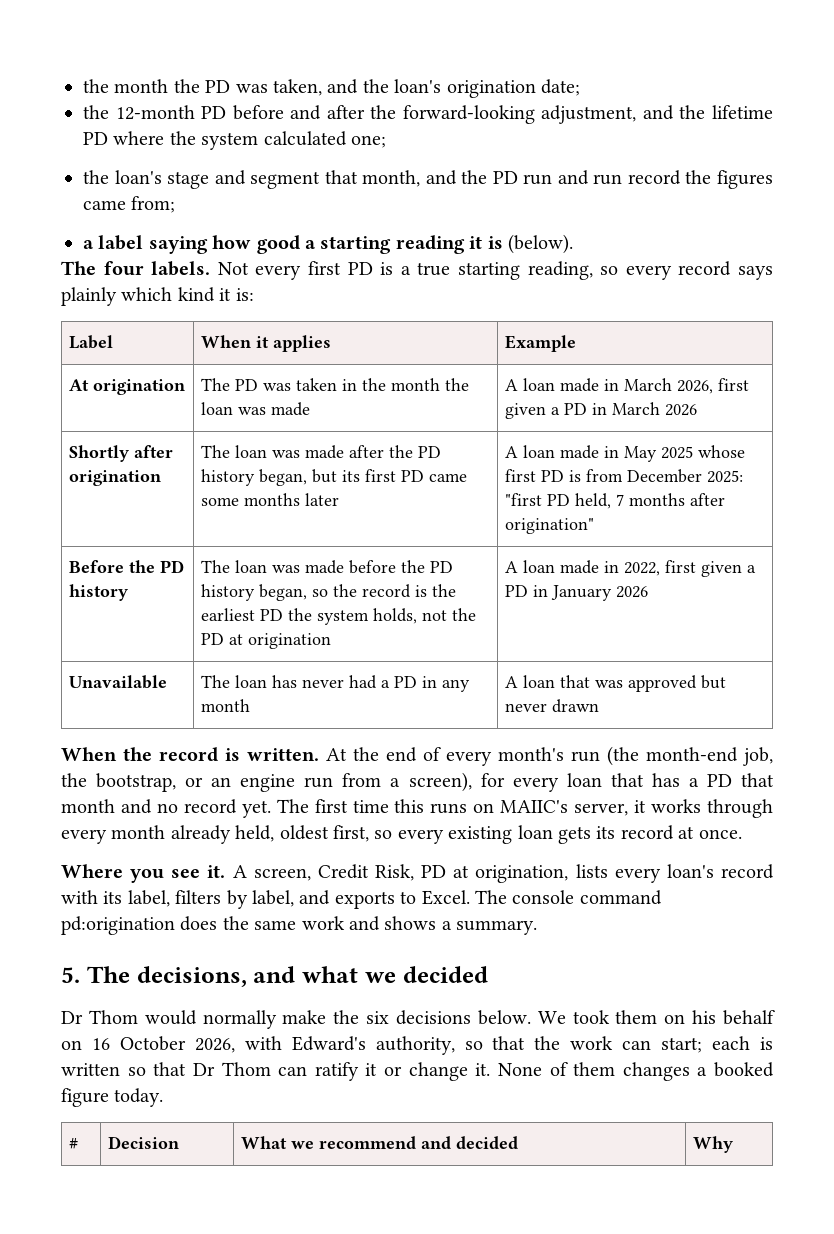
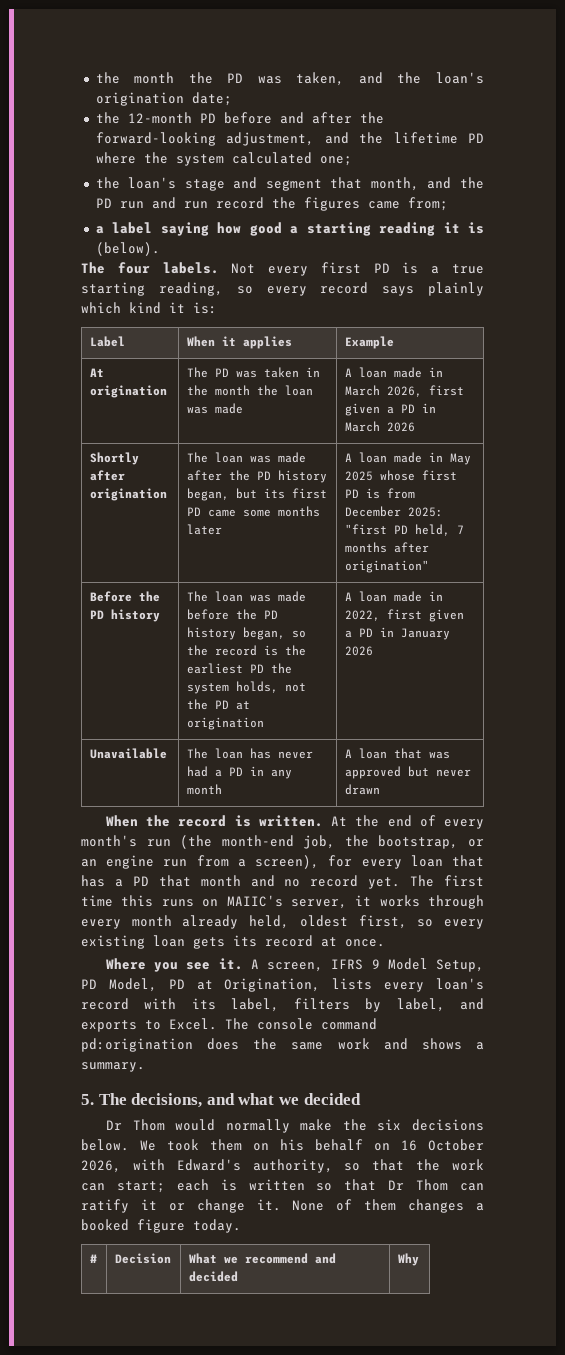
- A screen, Credit Risk, PD at origination, lists every loan's record with its label, filters by label, and exports to Excel.
+ A screen, IFRS 9 Model Setup, PD Model, PD at Origination, lists every loan's record with its label, filters by label, and exports to Excel.

